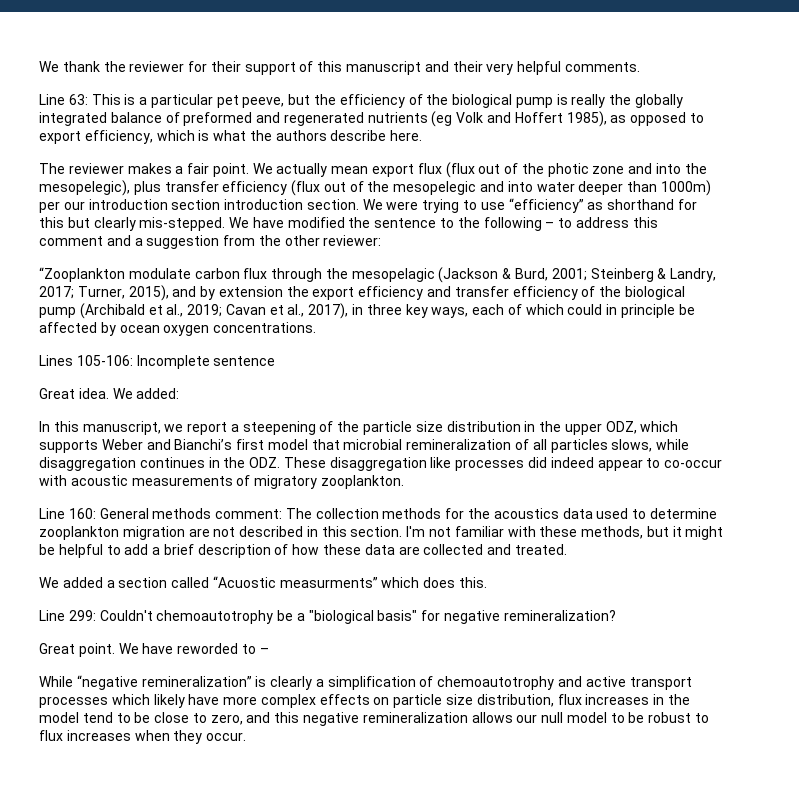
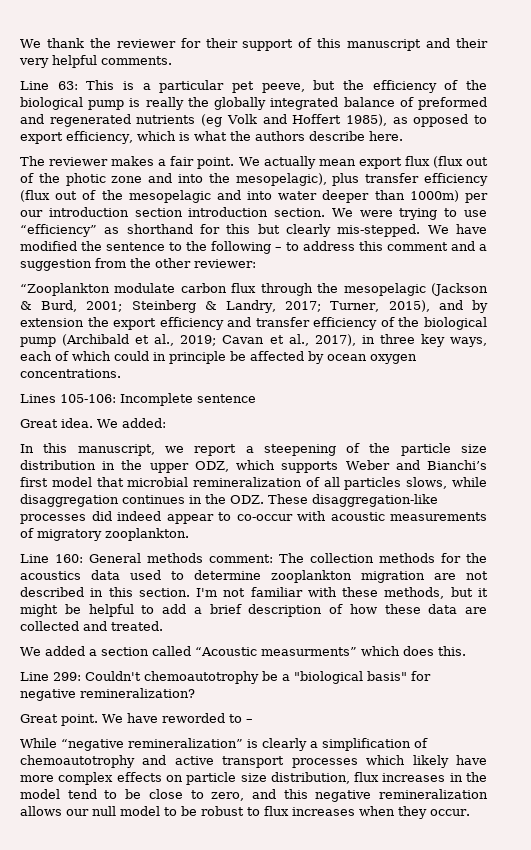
- We actually mean export flux (flux out of the photic zone and into the mesopelegic), plus transfer efficiency (flux out of the mesopelegic and into water deeper than 1000m) per our introduction section introduction section.
+ We actually mean export flux (flux out of the photic zone and into the mesopelagic), plus transfer efficiency (flux out of the mesopelagic and into water deeper than 1000m) per our introduction section introduction section.
- In this manuscript, we report a steepening of the particle size distribution in the upper ODZ, which supports Weber and Bianchi’s first model that microbial remineralization of all particles slows, while disaggregation continues in the ODZ. These disaggregation like processes did indeed appear to co-occur with acoustic measurements of migratory zooplankton.
+ In this manuscript, we report a steepening of the particle size distribution in the upper ODZ, which supports Weber and Bianchi’s first model that microbial remineralization of all particles slows, while disaggregation continues in the ODZ. These disaggregation-like processes did indeed appear to co-occur with acoustic measurements of migratory zooplankton.
- We added a section called “Acuostic measurments” which does this.
+ We added a section called “Acoustic measurments” which does this.

